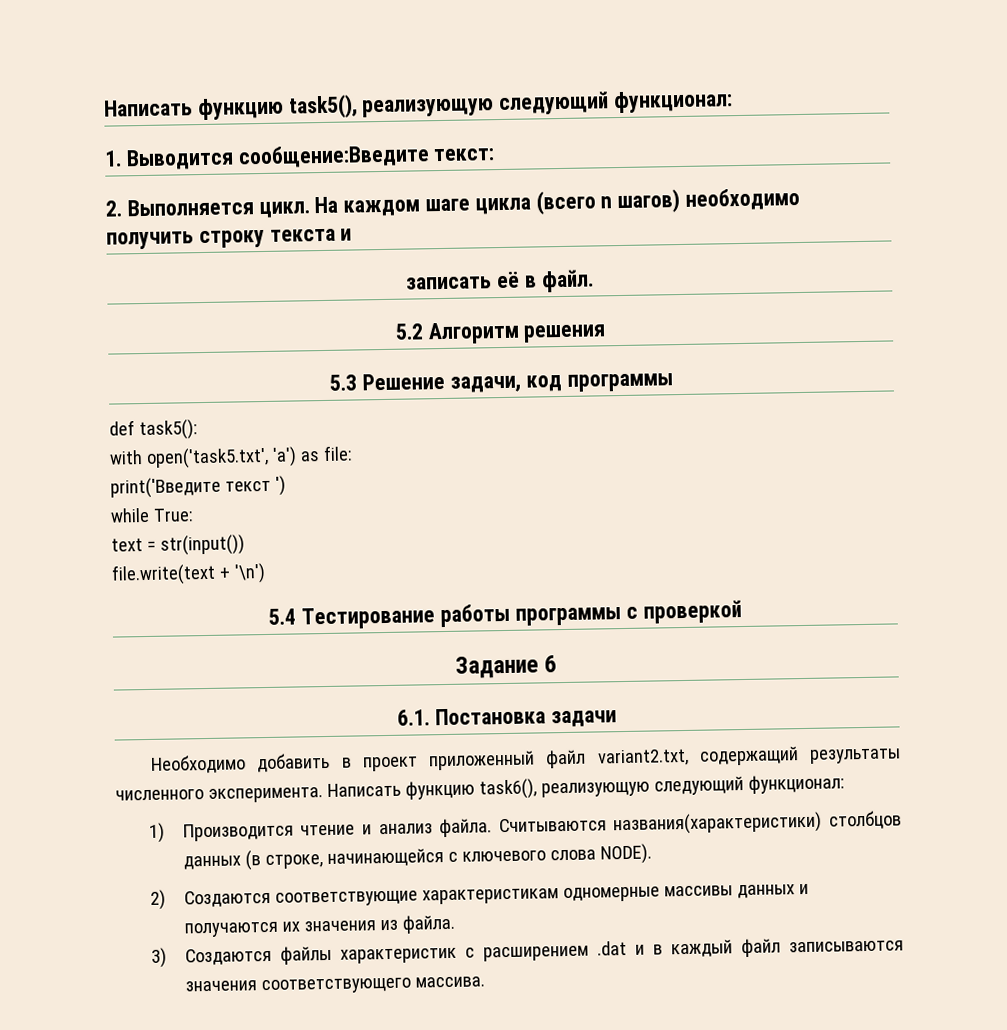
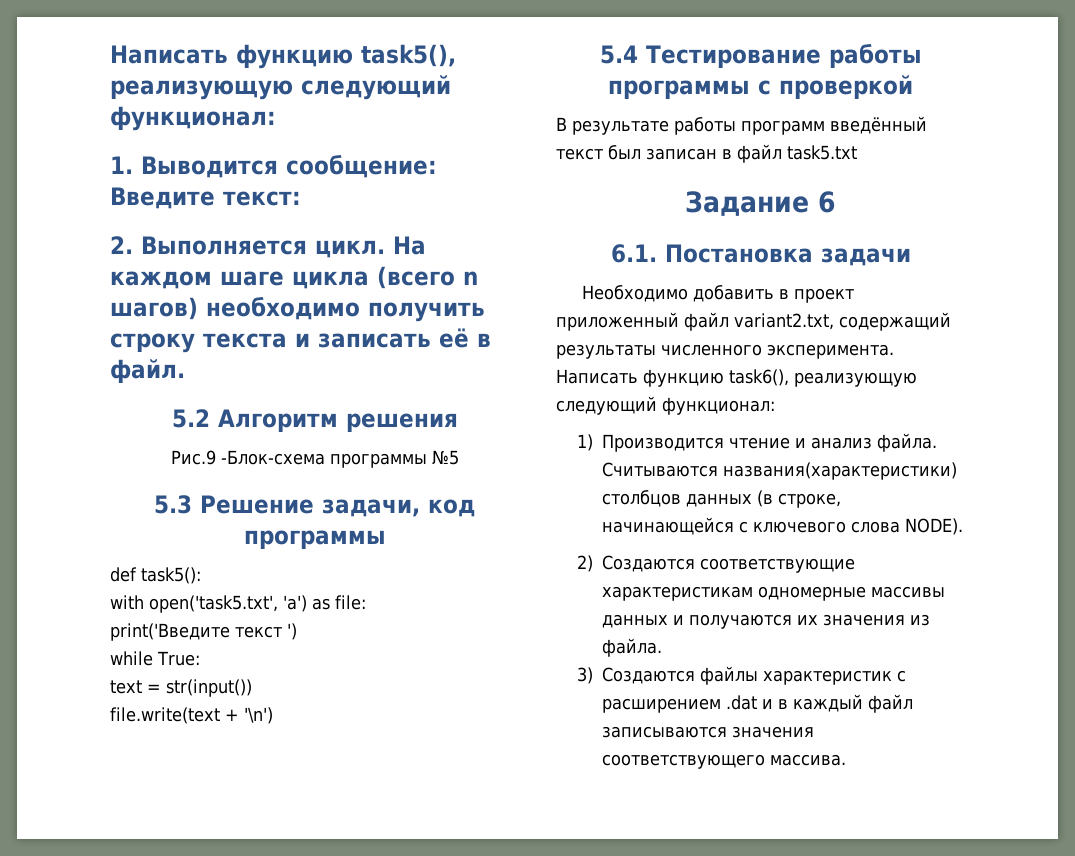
- 1. Выводится сообщение:Введите текст:
+ 1. Выводится сообщение: Введите текст:
- На каждом шаге цикла (всего n шагов) необходимо получить строку текста и
- записать её в файл.
+ На каждом шаге цикла (всего n шагов) необходимо получить строку текста и записать её в файл.
+ Рис.9 -Блок-схема программы №5
+ В результате работы программ введённый текст был записан в файл task5.txt

